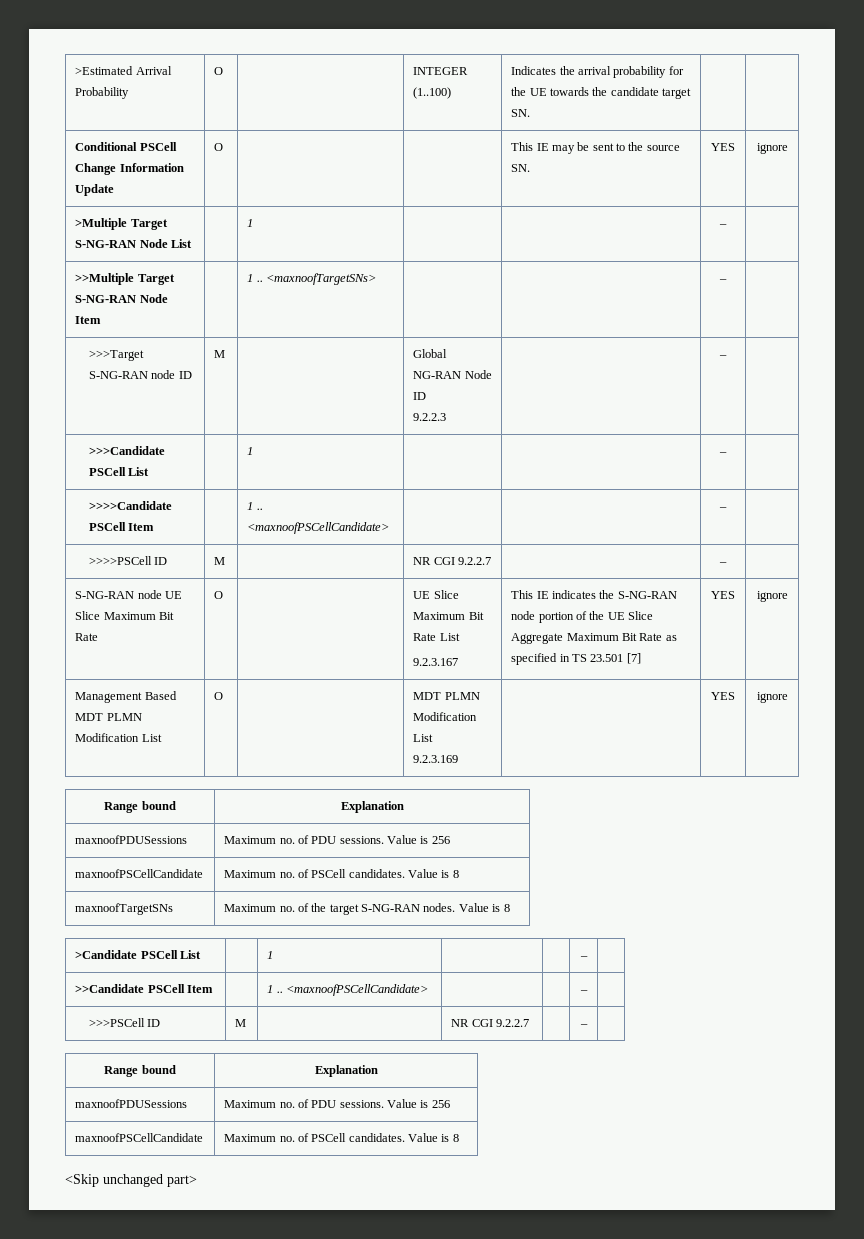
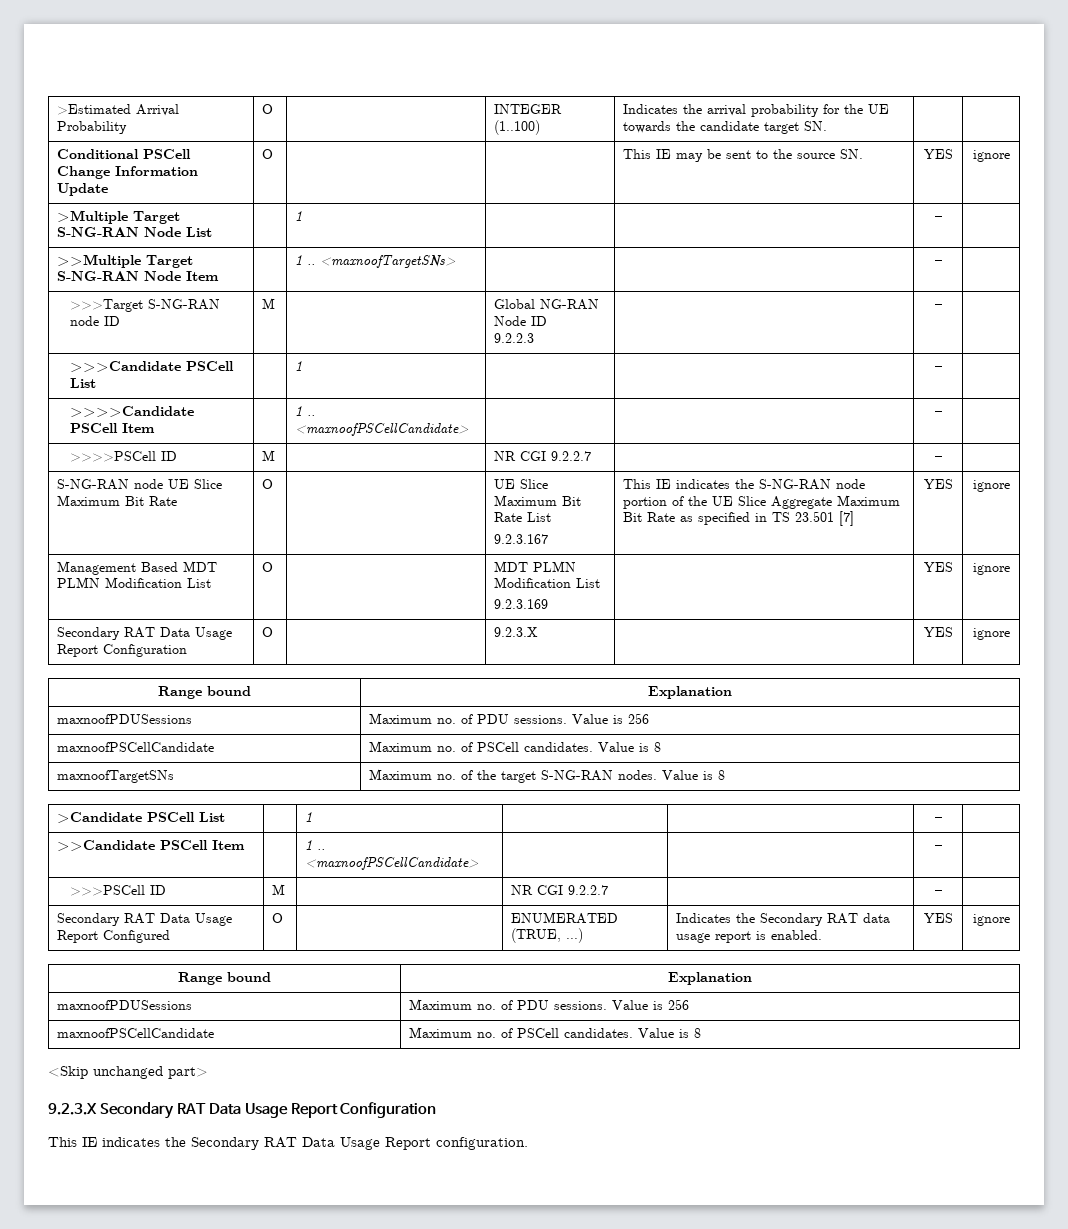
+ Secondary RAT Data Usage Report Configuration | O | | 9.2.3.X | | YES | ignore
+ Secondary RAT Data Usage Report Configured | O | | ENUMERATED (TRUE, ...) | Indicates the Secondary RAT data usage report is enabled. | YES | ignore
+ 9.2.3.X Secondary RAT Data Usage Report Configuration
+ This IE indicates the Secondary RAT Data Usage Report configuration.

